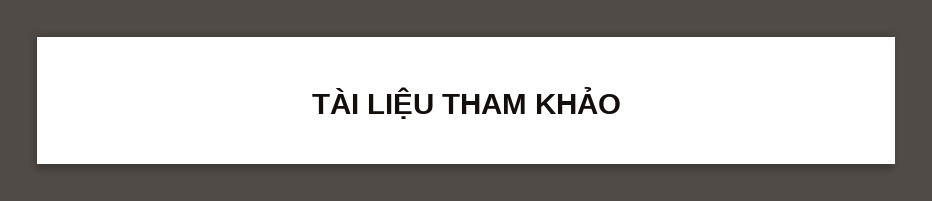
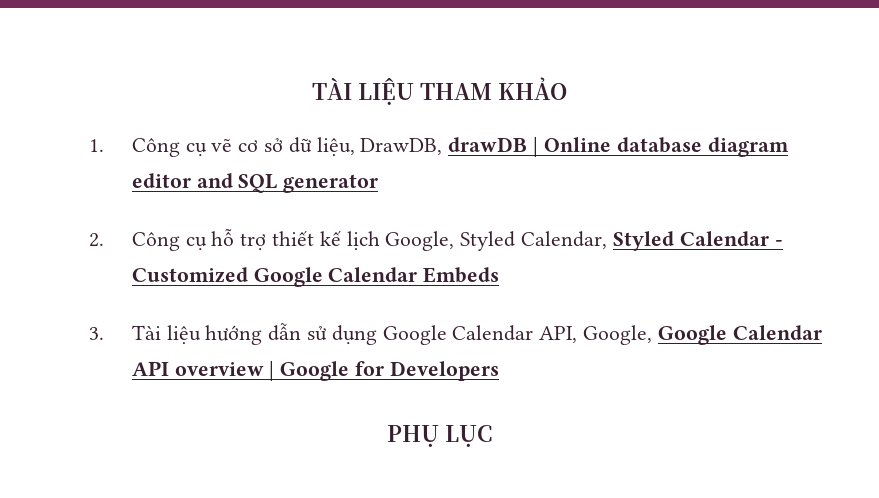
+ 1. Công cụ vẽ cơ sở dữ liệu, DrawDB, drawDB | Online database diagram editor and SQL generator
+ 2. Công cụ hỗ trợ thiết kế lịch Google, Styled Calendar, Styled Calendar - Customized Google Calendar Embeds
+ 3. Tài liệu hướng dẫn sử dụng Google Calendar API, Google, Google Calendar API overview | Google for Developers
+ PHỤ LỤC

